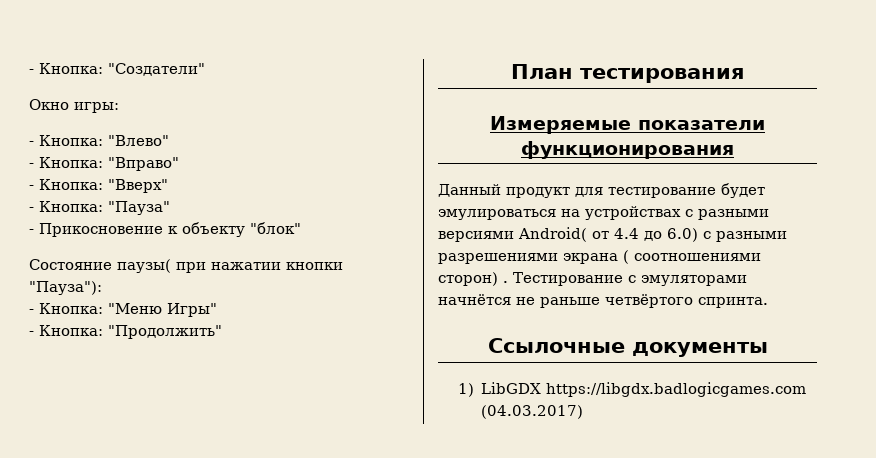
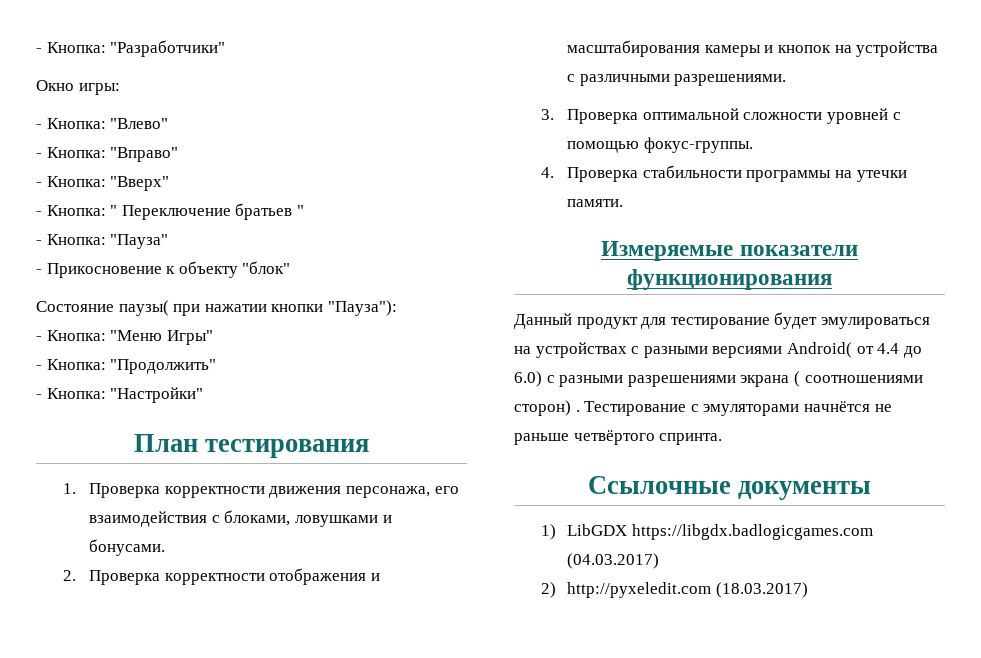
- - Кнопка: "Создатели"
+ - Кнопка: "Разработчики"
+ - Кнопка: " Переключение братьев "
+ - Кнопка: "Настройки"
+ 1. Проверка корректности движения персонажа, его взаимодействия с блоками, ловушками и бонусами.
+ 2. Проверка корректности отображения и масштабирования камеры и кнопок на устройства с различными разрешениями.
+ 3. Проверка оптимальной сложности уровней с помощью фокус-группы.
+ 4. Проверка стабильности программы на утечки памяти.
+ 2) http://pyxeledit.com (18.03.2017)

